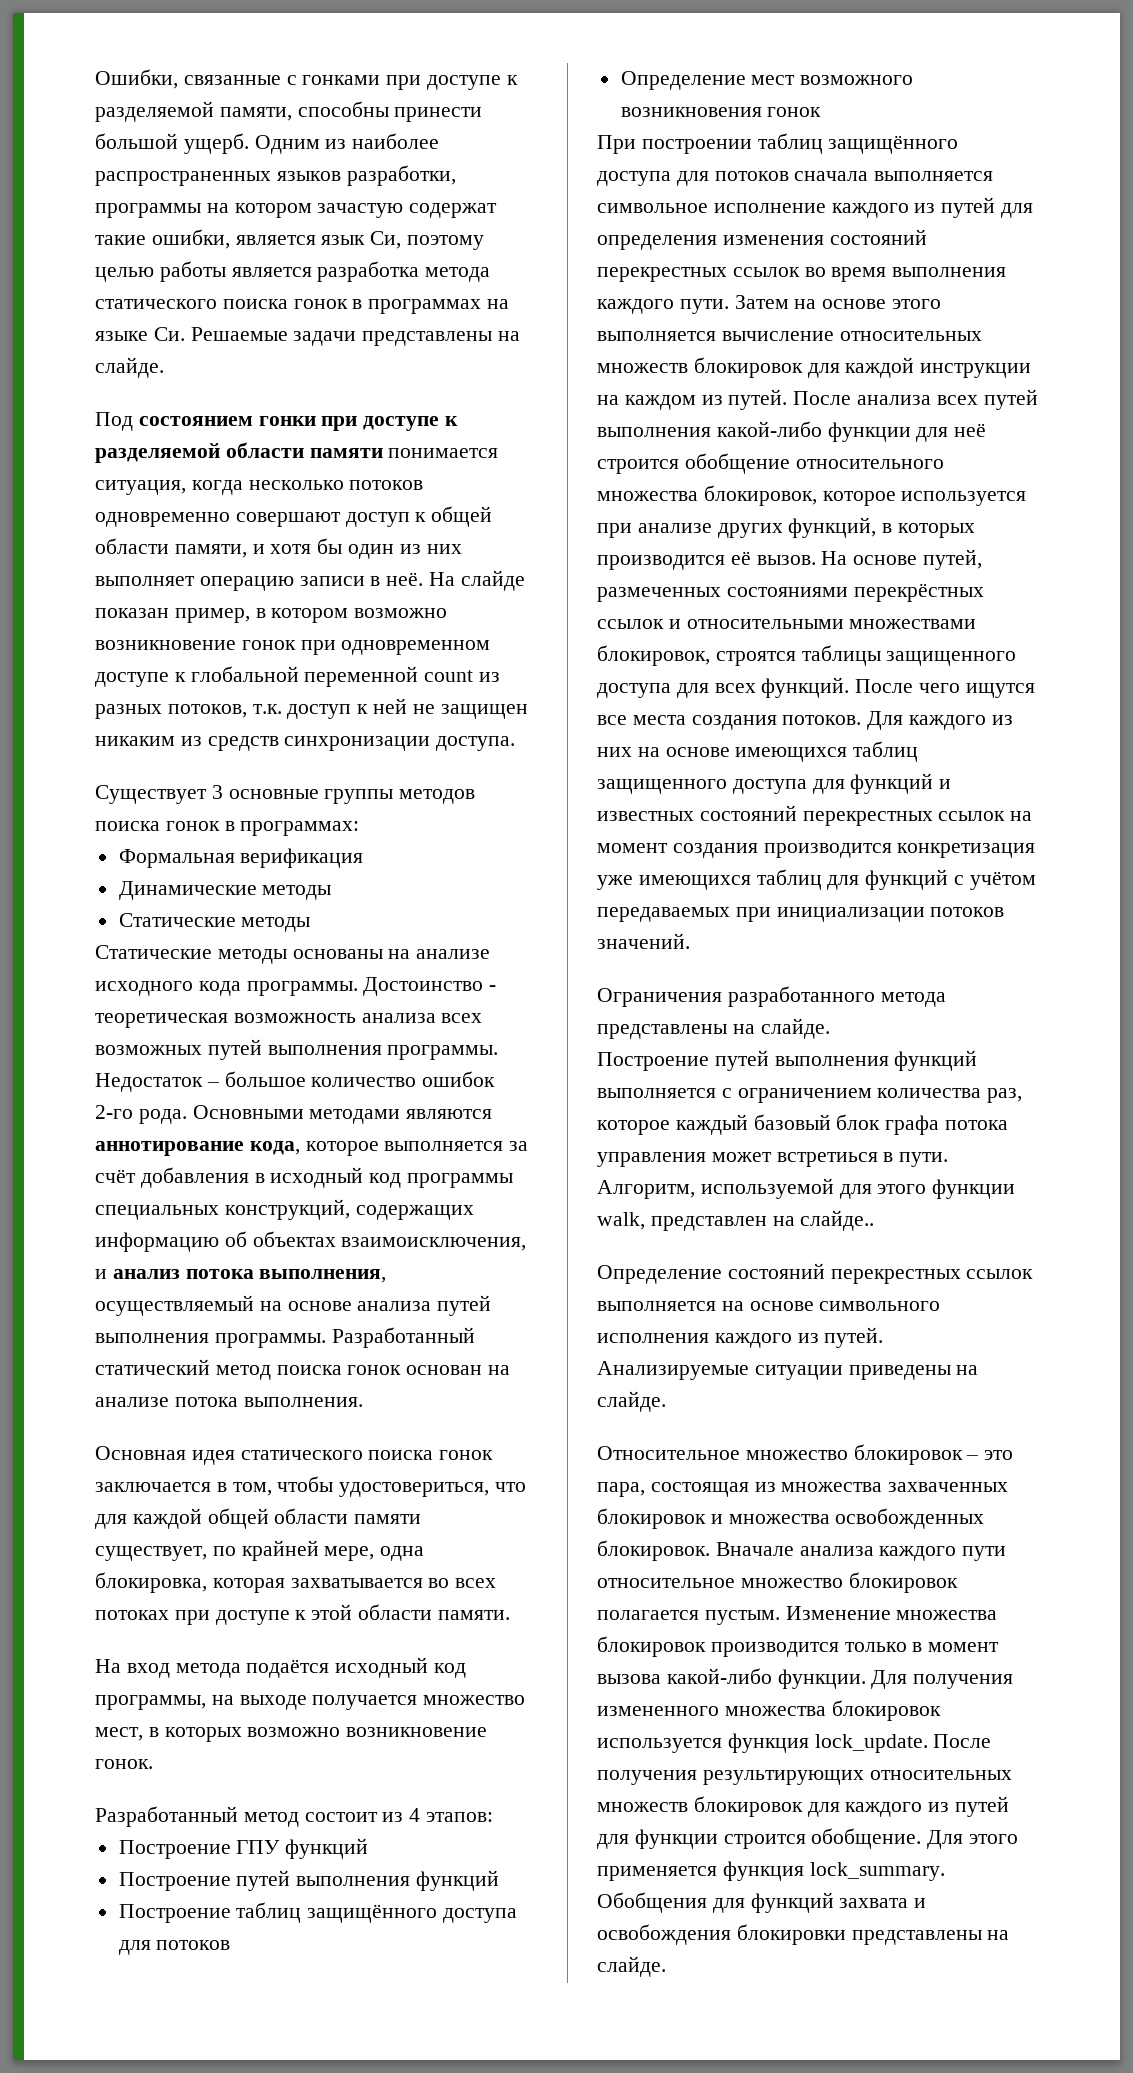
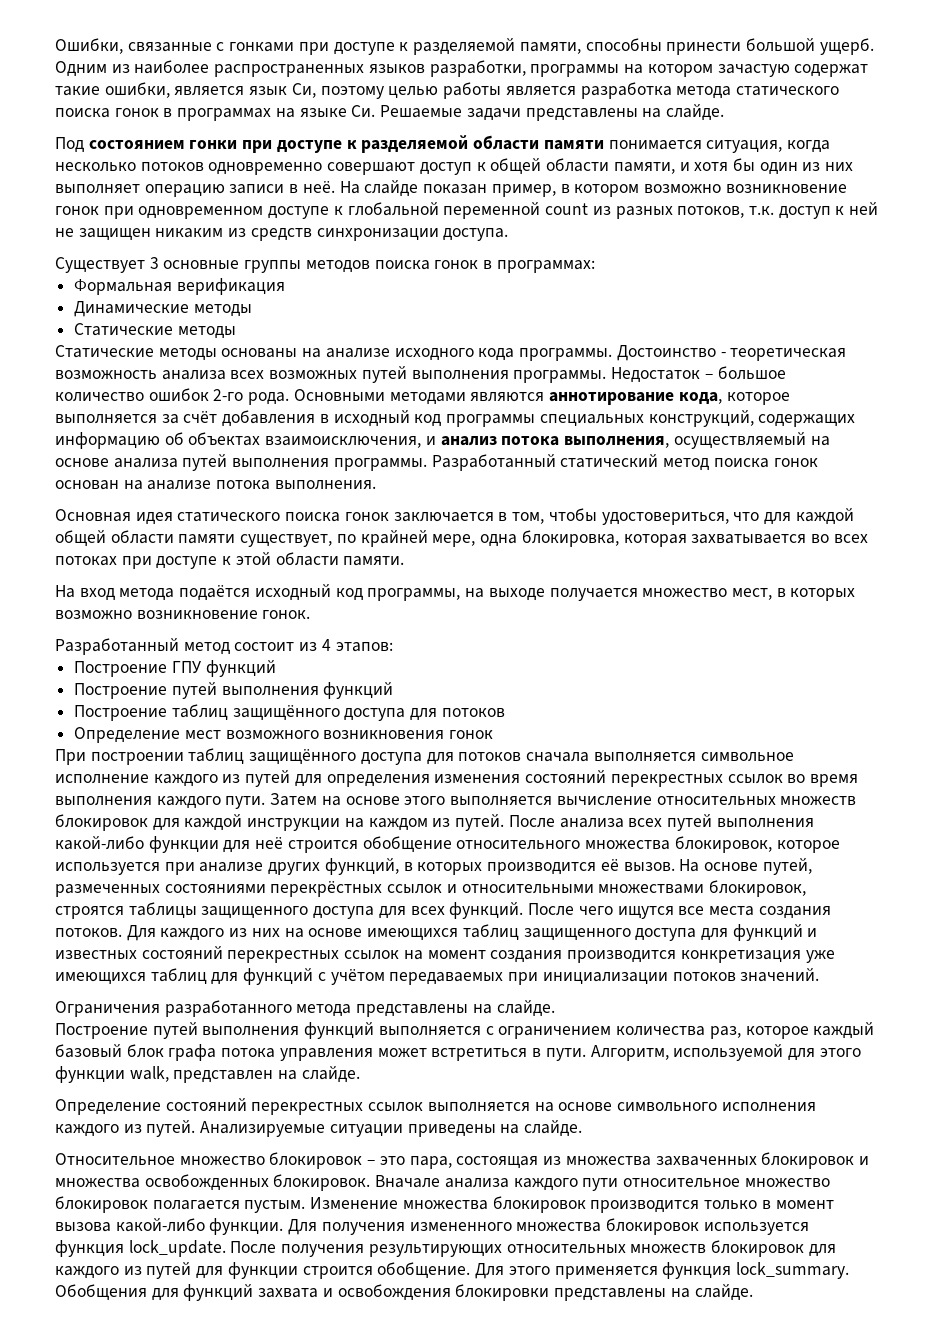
- Построение путей выполнения функций выполняется с ограничением количества раз, которое каждый базовый блок графа потока управления может встретиься в пути.
+ Построение путей выполнения функций выполняется с ограничением количества раз, которое каждый базовый блок графа потока управления может встретиться в пути.
- Алгоритм, используемой для этого функции walk, представлен на слайде..
+ Алгоритм, используемой для этого функции walk, представлен на слайде.

